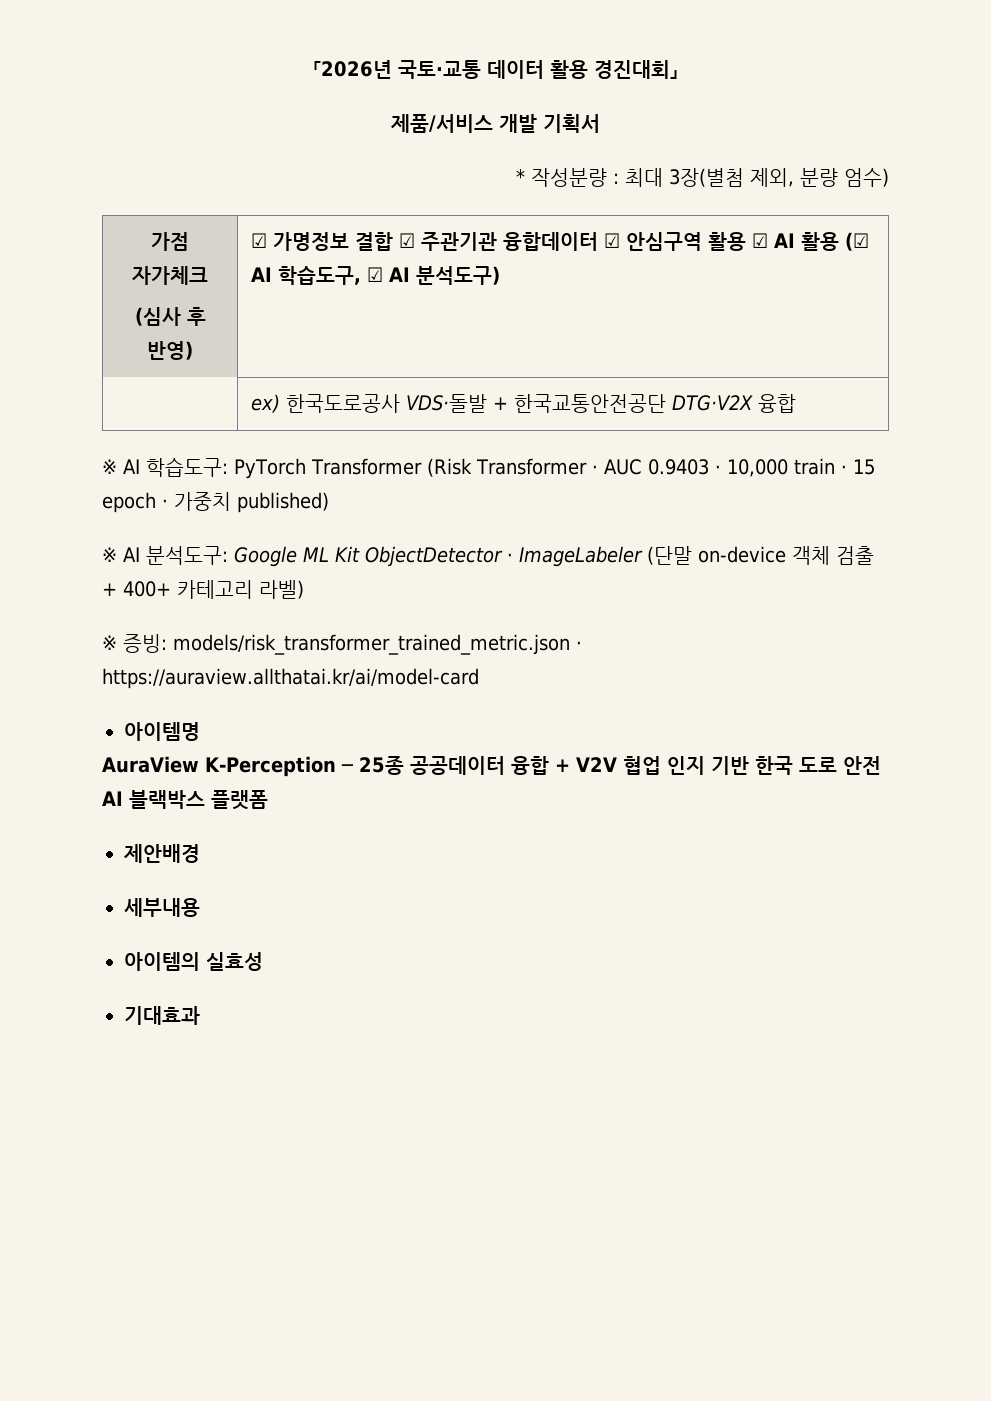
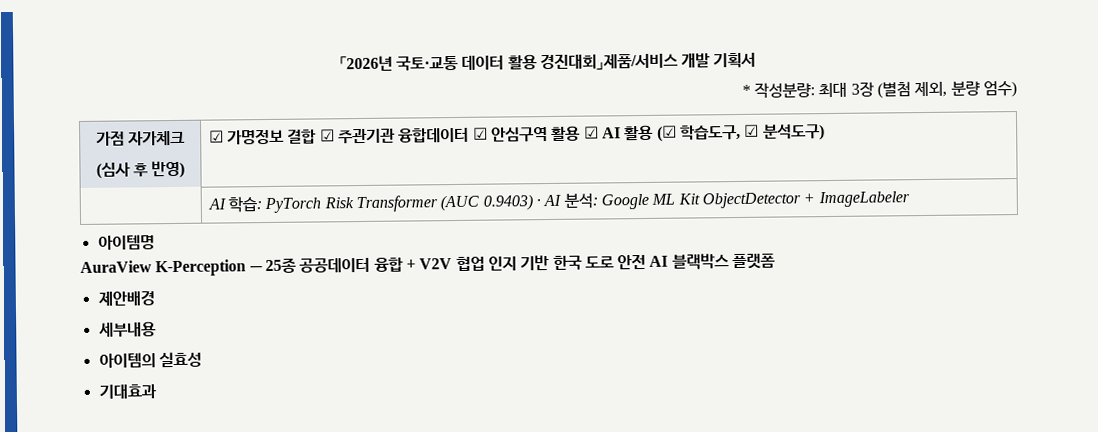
- 「2026년 국토·교통 데이터 활용 경진대회」
- 제품/서비스 개발 기획서
+ 「2026년 국토·교통 데이터 활용 경진대회」제품/서비스 개발 기획서
- * 작성분량 : 최대 3장(별첨 제외, 분량 엄수)
+ * 작성분량: 최대 3장 (별첨 제외, 분량 엄수)
  가점 자가체크
- (심사 후 반영) | ☑ 가명정보 결합 ☑ 주관기관 융합데이터 ☑ 안심구역 활용 ☑ AI 활용 (☑ AI 학습도구, ☑ AI 분석도구)
+ (심사 후 반영) | ☑ 가명정보 결합 ☑ 주관기관 융합데이터 ☑ 안심구역 활용 ☑ AI 활용 (☑ 학습도구, ☑ 분석도구)
- | ex) 한국도로공사 VDS·돌발 + 한국교통안전공단 DTG·V2X 융합
- ※ AI 학습도구: PyTorch Transformer (Risk Transformer · AUC 0.9403 · 10,000 train · 15 epoch · 가중치 published)
- ※ AI 분석도구: Google ML Kit ObjectDetector · ImageLabeler (단말 on-device 객체 검출 + 400+ 카테고리 라벨)
- ※ 증빙: models/risk_transformer_trained_metric.json · https://auraview.allthatai.kr/ai/model-card
+ | AI 학습: PyTorch Risk Transformer (AUC 0.9403) · AI 분석: Google ML Kit ObjectDetector + ImageLabeler

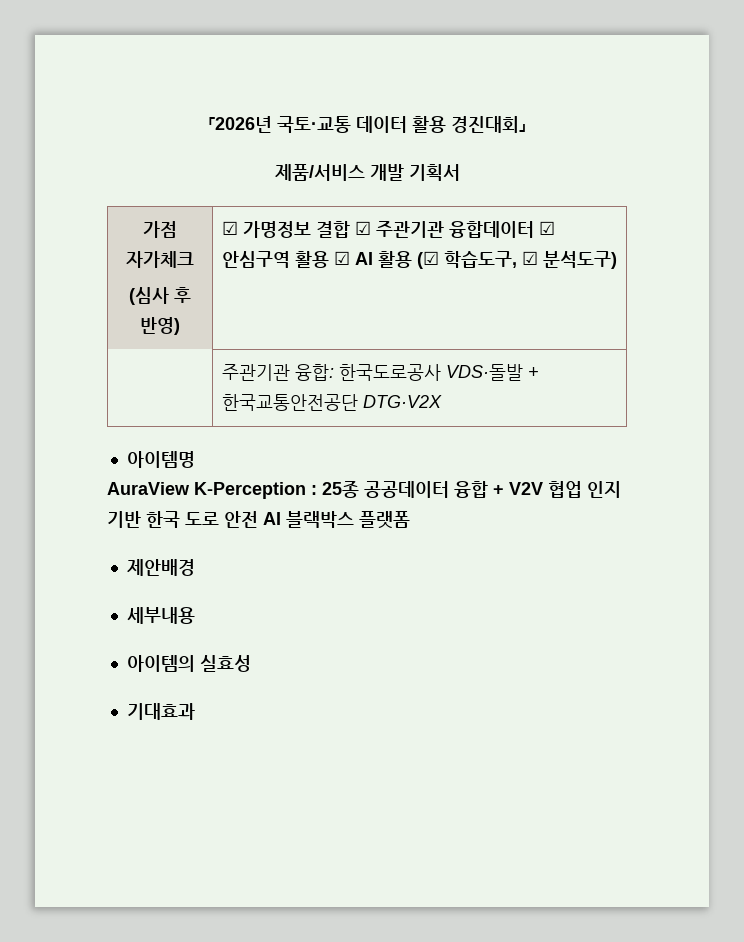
- 「2026년 국토·교통 데이터 활용 경진대회」제품/서비스 개발 기획서
+ 「2026년 국토·교통 데이터 활용 경진대회」
+ 제품/서비스 개발 기획서
- * 작성분량: 최대 3장 (별첨 제외, 분량 엄수)
- | AI 학습: PyTorch Risk Transformer (AUC 0.9403) · AI 분석: Google ML Kit ObjectDetector + ImageLabeler
+ | 주관기관 융합: 한국도로공사 VDS·돌발 + 한국교통안전공단 DTG·V2X
- AuraView K-Perception ─ 25종 공공데이터 융합 + V2V 협업 인지 기반 한국 도로 안전 AI 블랙박스 플랫폼
+ AuraView K-Perception : 25종 공공데이터 융합 + V2V 협업 인지 기반 한국 도로 안전 AI 블랙박스 플랫폼

